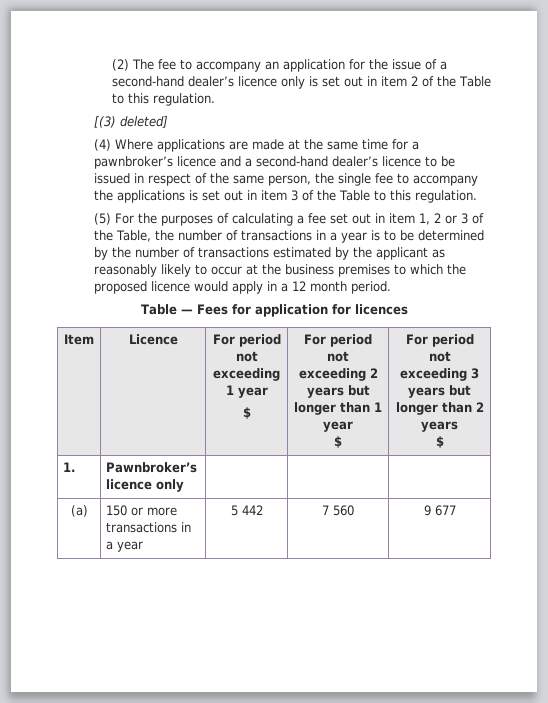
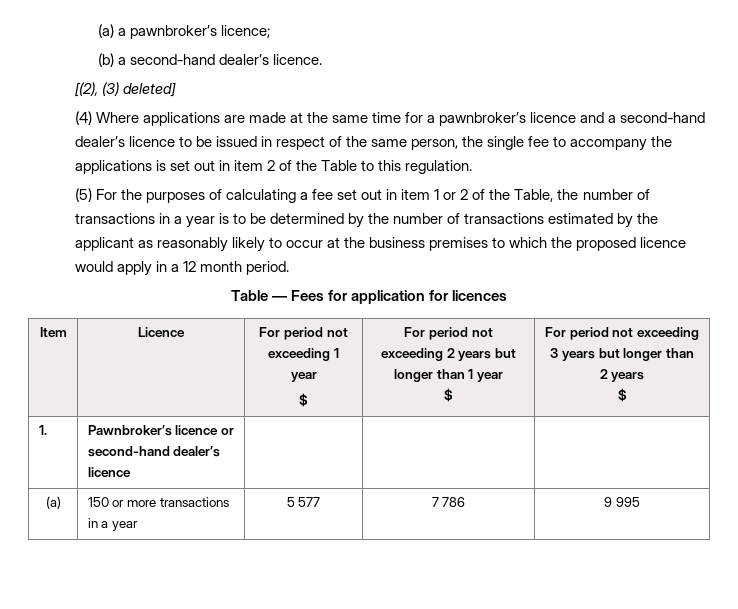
- (2) The fee to accompany an application for the issue of a second-hand dealer’s licence only is set out in item 2 of the Table to this regulation.
- [(3) deleted]
+ (a) a pawnbroker’s licence;
+ (b) a second-hand dealer’s licence.
+ [(2), (3) deleted]
- (4) Where applications are made at the same time for a pawnbroker’s licence and a second-hand dealer’s licence to be issued in respect of the same person, the single fee to accompany the applications is set out in item 3 of the Table to this regulation.
+ (4) Where applications are made at the same time for a pawnbroker’s licence and a second-hand dealer’s licence to be issued in respect of the same person, the single fee to accompany the applications is set out in item 2 of the Table to this regulation.
- (5) For the purposes of calculating a fee set out in item 1, 2 or 3 of the Table, the number of transactions in a year is to be determined by the number of transactions estimated by the applicant as reasonably likely to occur at the business premises to which the proposed licence would apply in a 12 month period.
+ (5) For the purposes of calculating a fee set out in item 1 or 2 of the Table, the number of transactions in a year is to be determined by the number of transactions estimated by the applicant as reasonably likely to occur at the business premises to which the proposed licence would apply in a 12 month period.
- 1. | Pawnbroker’s licence only | | |
+ 1. | Pawnbroker’s licence or second-hand dealer’s licence | | |
- (a) | 150 or more transactions in a year | 5 442 | 7 560 | 9 677
+ (a) | 150 or more transactions in a year | 5 577 | 7 786 | 9 995

